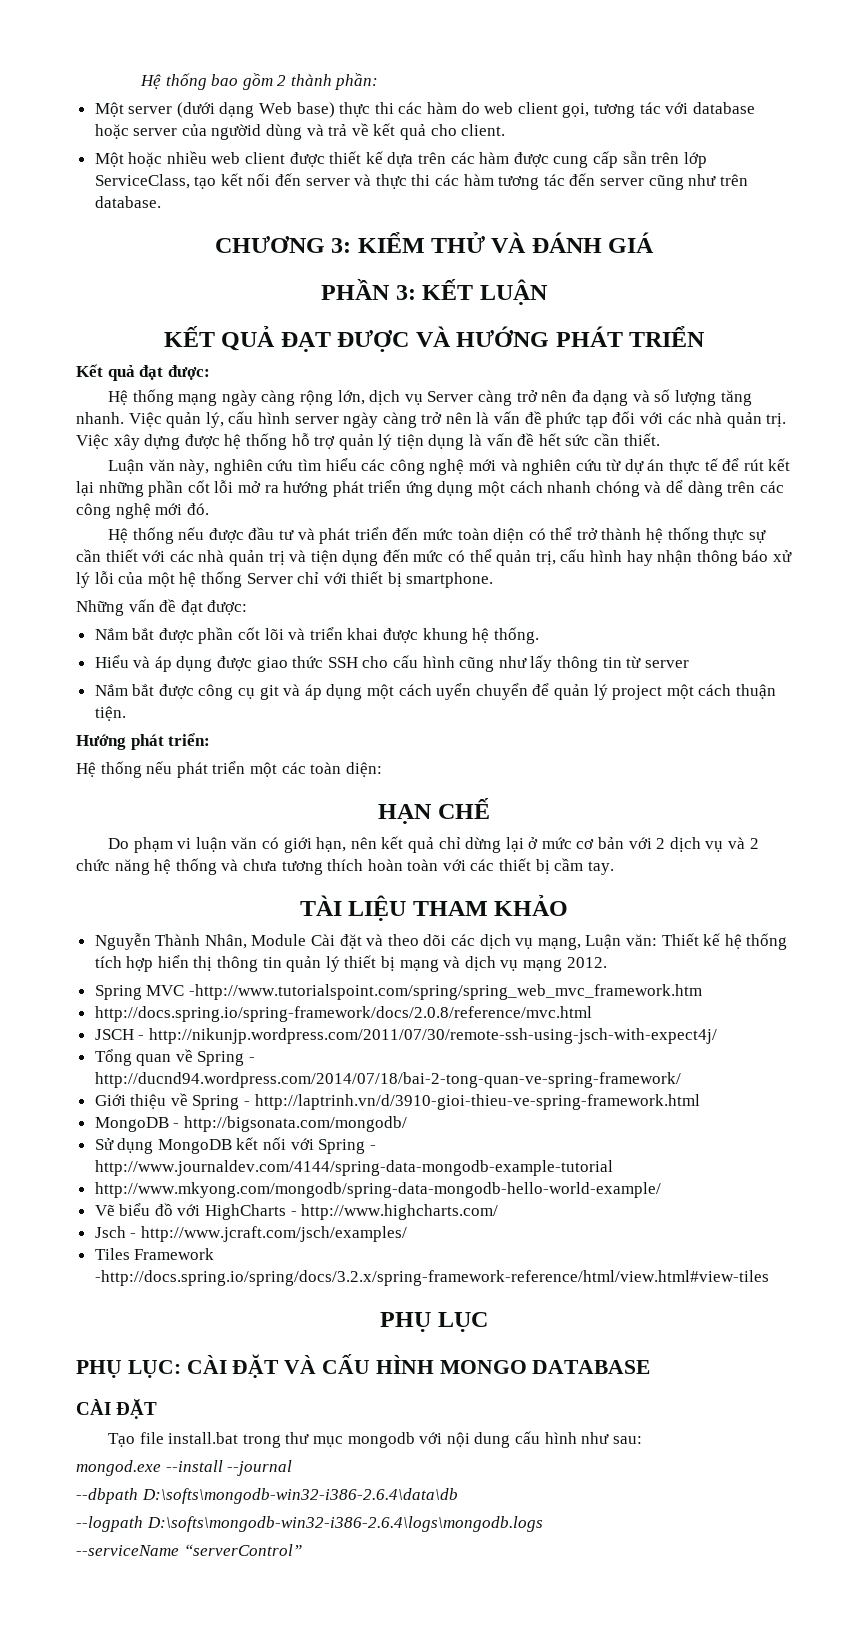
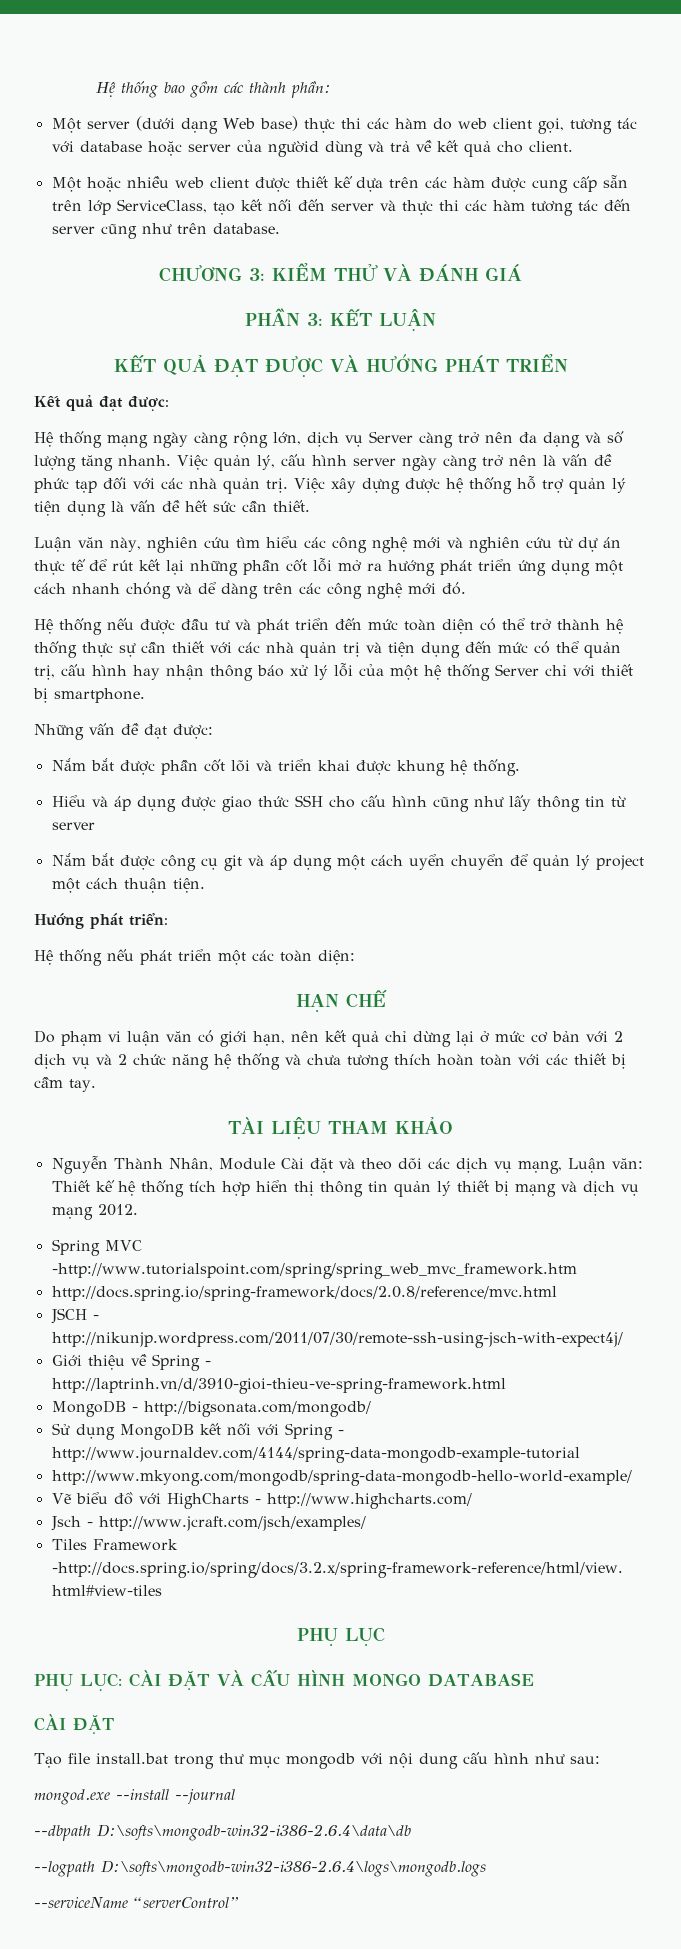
- Hệ thống bao gồm 2 thành phần:
+ Hệ thống bao gồm các thành phần:
- Tổng quan về Spring - http://ducnd94.wordpress.com/2014/07/18/bai-2-tong-quan-ve-spring-framework/

